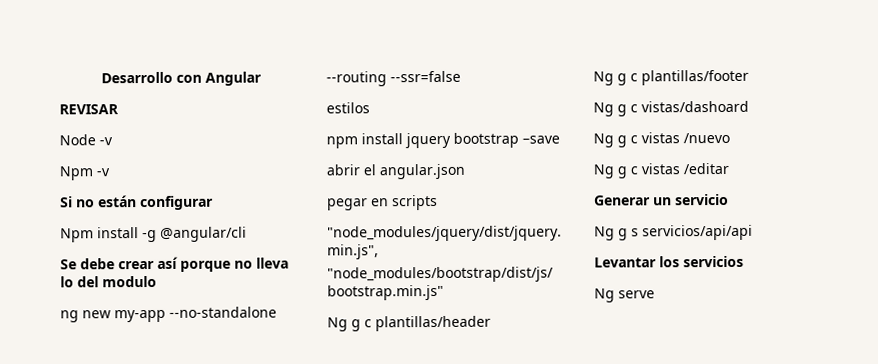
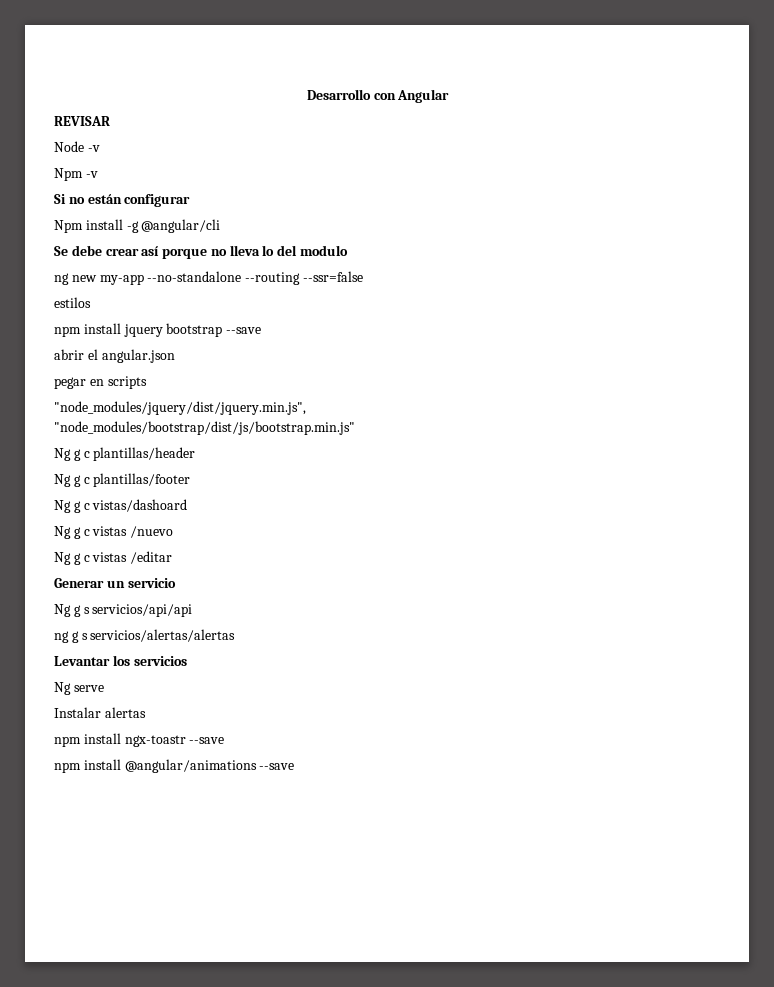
- npm install jquery bootstrap –save
+ npm install jquery bootstrap --save
+ ng g s servicios/alertas/alertas
+ Instalar alertas
+ npm install ngx-toastr --save
+ npm install @angular/animations --save

